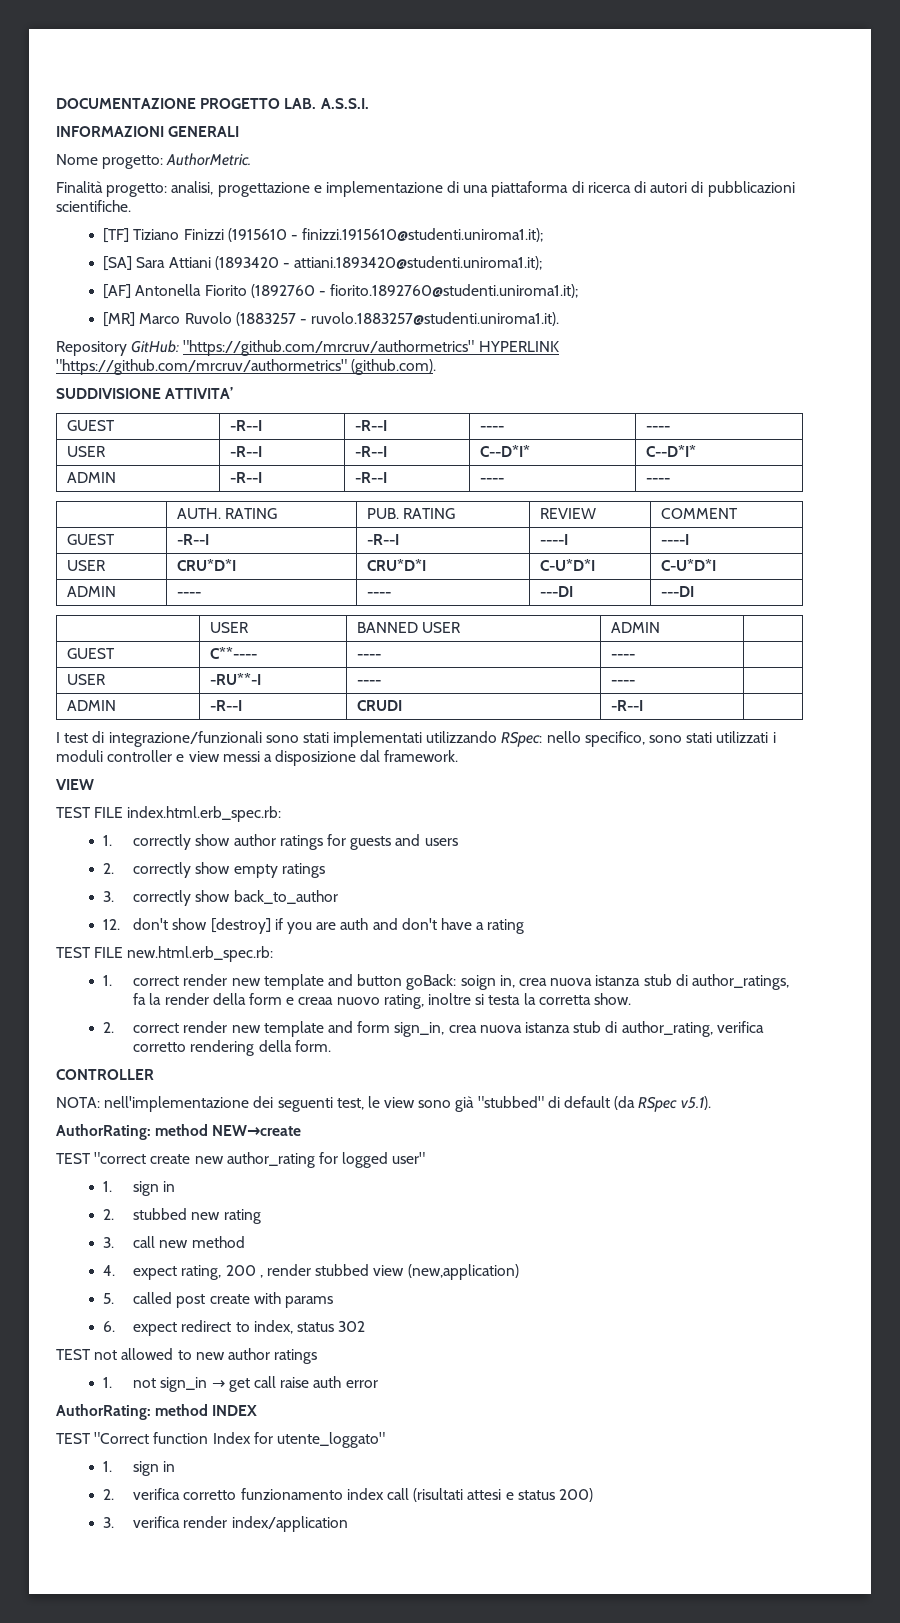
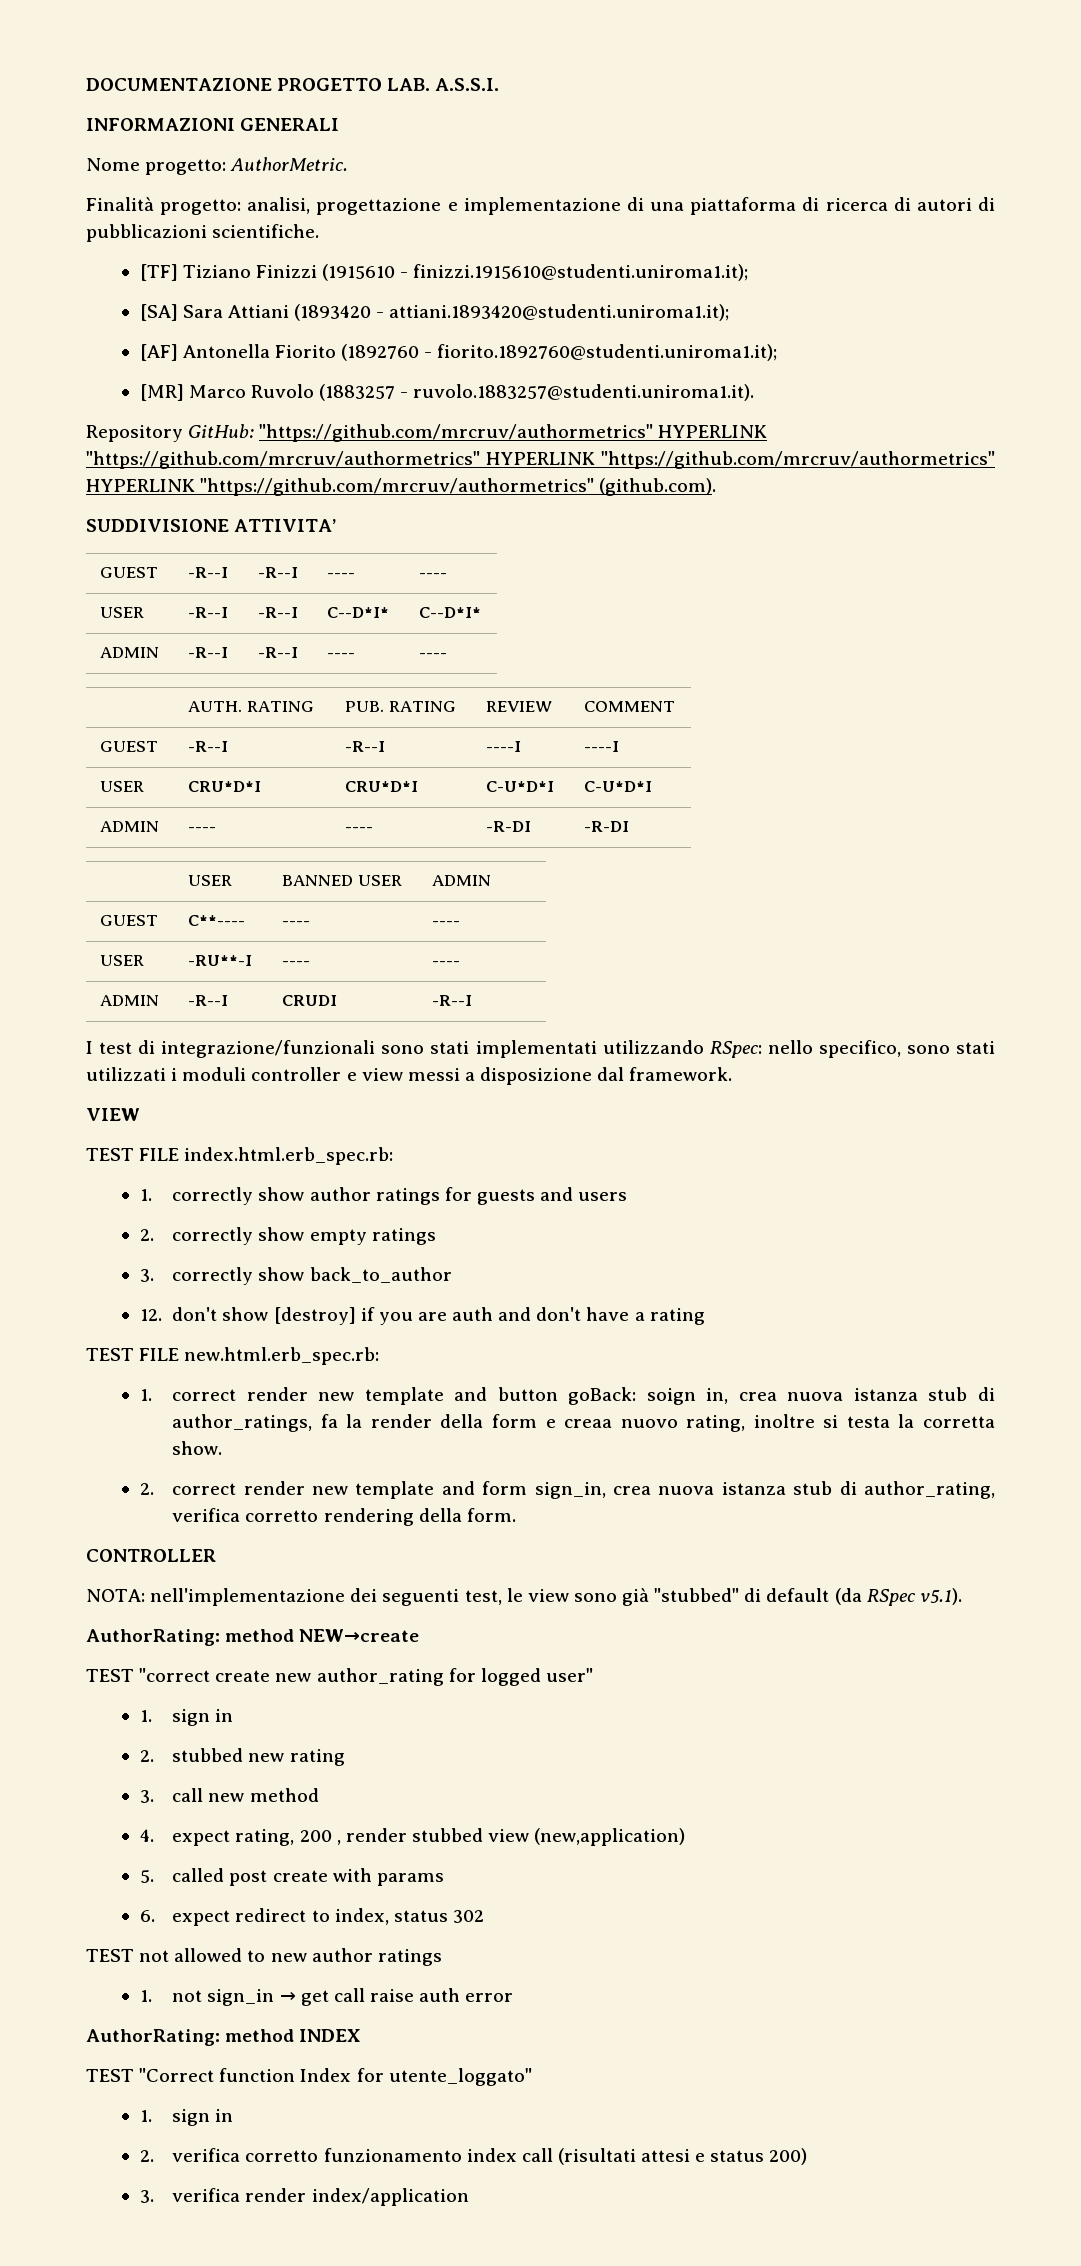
- Repository GitHub: "https://github.com/mrcruv/authormetrics" HYPERLINK "https://github.com/mrcruv/authormetrics" (github.com).
+ Repository GitHub: "https://github.com/mrcruv/authormetrics" HYPERLINK "https://github.com/mrcruv/authormetrics" HYPERLINK "https://github.com/mrcruv/authormetrics" HYPERLINK "https://github.com/mrcruv/authormetrics" (github.com).
- ADMIN | ---- | ---- | ---DI | ---DI
+ ADMIN | ---- | ---- | -R-DI | -R-DI

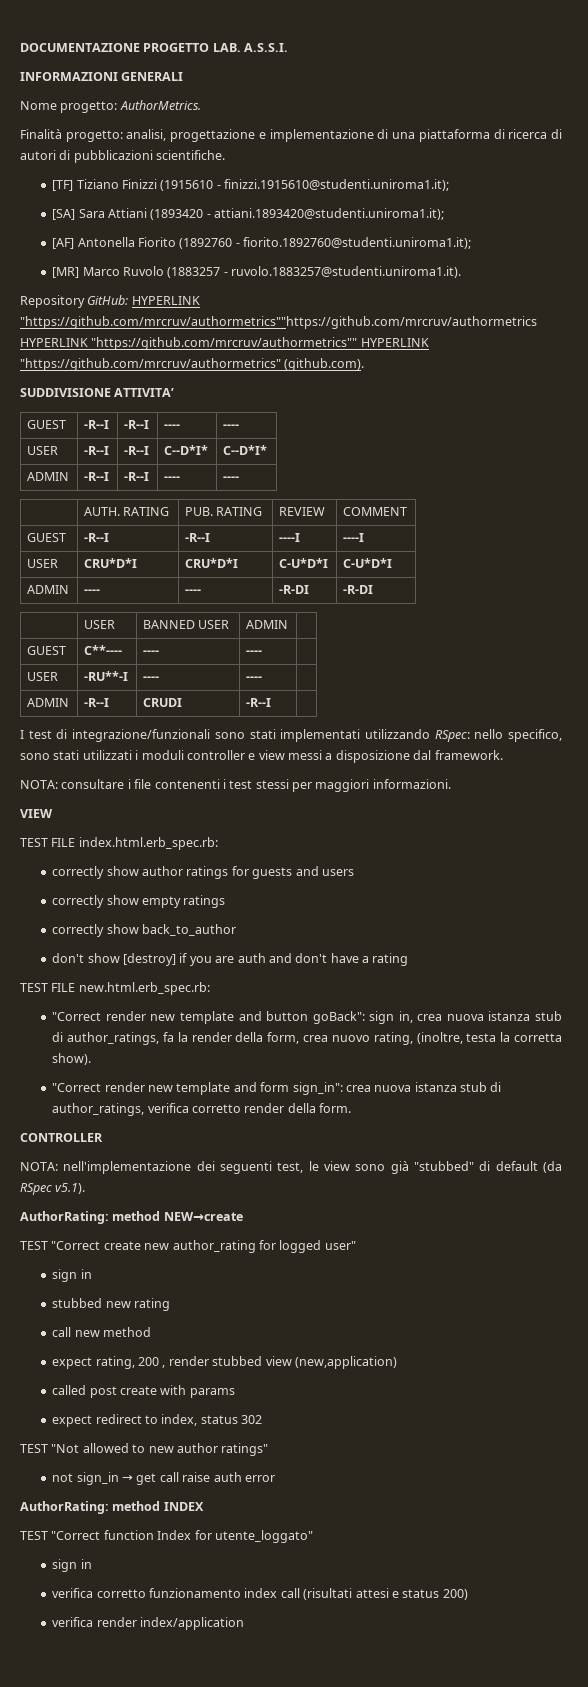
- Nome progetto: AuthorMetric.
+ Nome progetto: AuthorMetrics.
- Repository GitHub: "https://github.com/mrcruv/authormetrics" HYPERLINK "https://github.com/mrcruv/authormetrics" HYPERLINK "https://github.com/mrcruv/authormetrics" HYPERLINK "https://github.com/mrcruv/authormetrics" (github.com).
+ Repository GitHub: HYPERLINK "https://github.com/mrcruv/authormetrics""https://github.com/mrcruv/authormetrics HYPERLINK "https://github.com/mrcruv/authormetrics"" HYPERLINK "https://github.com/mrcruv/authormetrics" (github.com).
+ NOTA: consultare i file contenenti i test stessi per maggiori informazioni.
- 1. correctly show author ratings for guests and users
+ correctly show author ratings for guests and users
- 2. correctly show empty ratings
+ correctly show empty ratings
- 3. correctly show back_to_author
+ correctly show back_to_author
- 12. don't show [destroy] if you are auth and don't have a rating
+ don't show [destroy] if you are auth and don't have a rating
- 1. correct render new template and button goBack: soign in, crea nuova istanza stub di author_ratings, fa la render della form e creaa nuovo rating, inoltre si testa la corretta show.
- 2. correct render new template and form sign_in, crea nuova istanza stub di author_rating, verifica corretto rendering della form.
+ "Correct render new template and button goBack": sign in, crea nuova istanza stub di author_ratings, fa la render della form, crea nuovo rating, (inoltre, testa la corretta show).
+ "Correct render new template and form sign_in": crea nuova istanza stub di author_ratings, verifica corretto render della form.
- TEST "correct create new author_rating for logged user"
- 1. sign in
- 2. stubbed new rating
+ TEST "Correct create new author_rating for logged user"
+ sign in
+ stubbed new rating
- 3. call new method
+ call new method
- 4. expect rating, 200 , render stubbed view (new,application)
+ expect rating, 200 , render stubbed view (new,application)
- 5. called post create with params
+ called post create with params
- 6. expect redirect to index, status 302
+ expect redirect to index, status 302
- TEST not allowed to new author ratings
- 1. not sign_in → get call raise auth error
+ TEST "Not allowed to new author ratings"
+ not sign_in → get call raise auth error
  TEST "Correct function Index for utente_loggato"
- 1. sign in
- 2. verifica corretto funzionamento index call (risultati attesi e status 200)
+ sign in
+ verifica corretto funzionamento index call (risultati attesi e status 200)
- 3. verifica render index/application
+ verifica render index/application

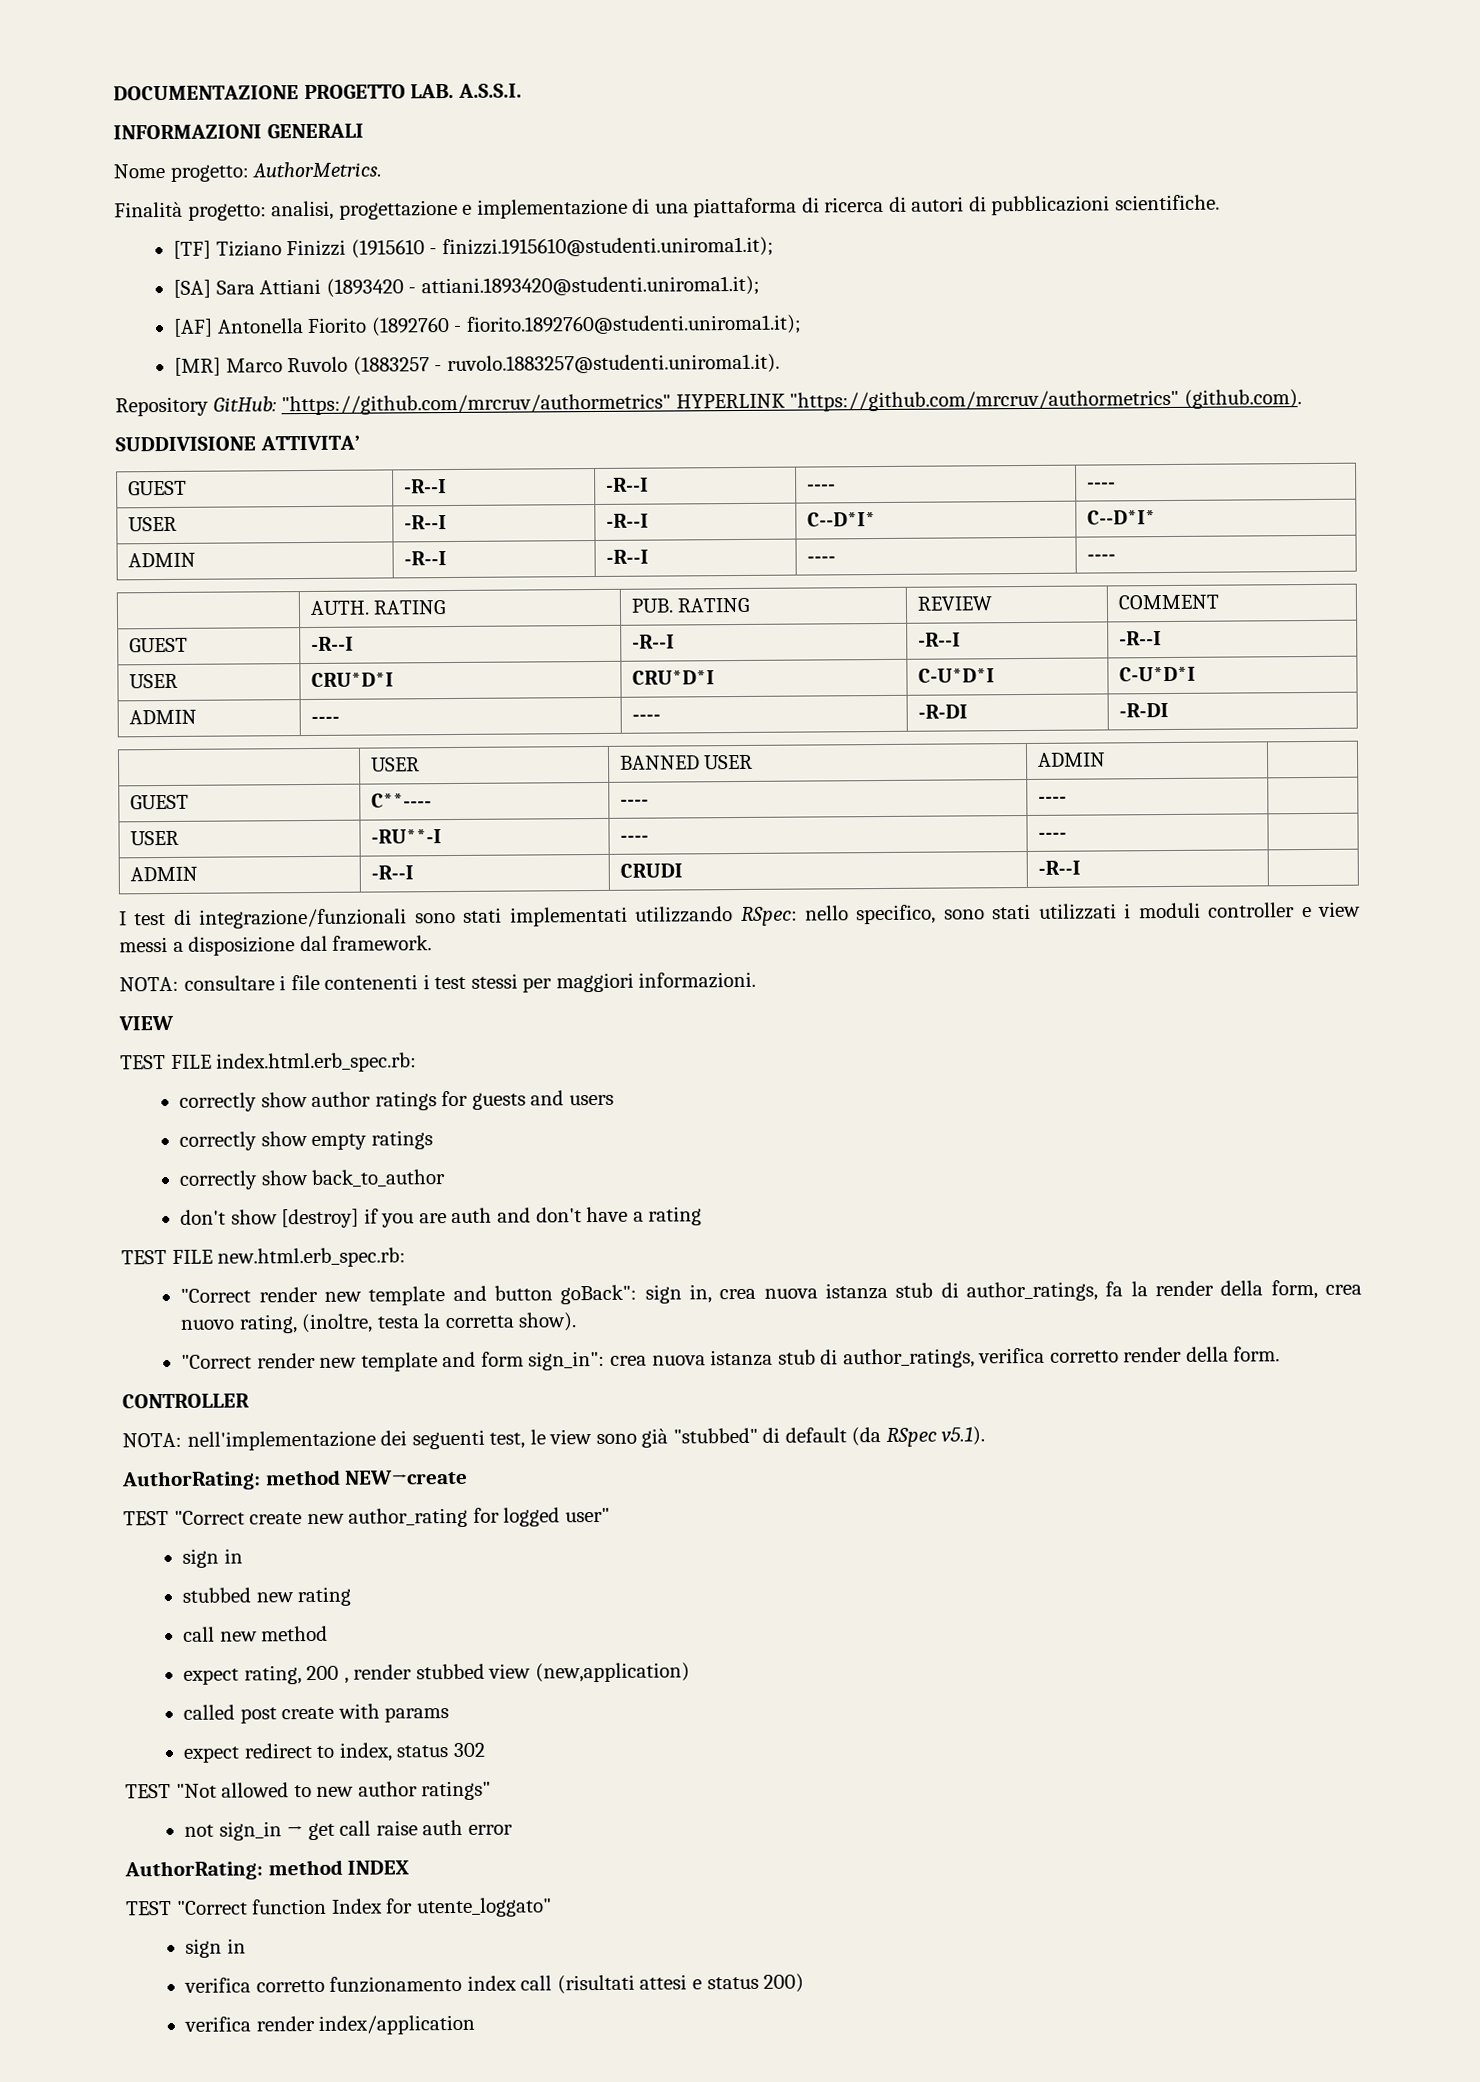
- Repository GitHub: HYPERLINK "https://github.com/mrcruv/authormetrics""https://github.com/mrcruv/authormetrics HYPERLINK "https://github.com/mrcruv/authormetrics"" HYPERLINK "https://github.com/mrcruv/authormetrics" (github.com).
+ Repository GitHub: "https://github.com/mrcruv/authormetrics" HYPERLINK "https://github.com/mrcruv/authormetrics" (github.com).
- GUEST | -R--I | -R--I | ----I | ----I
+ GUEST | -R--I | -R--I | -R--I | -R--I

